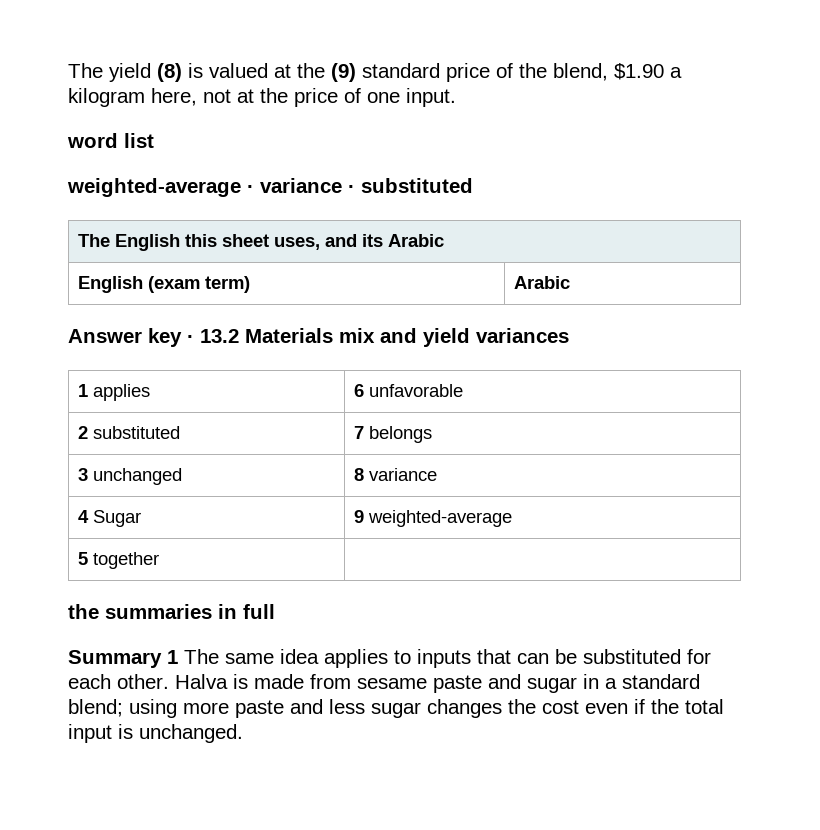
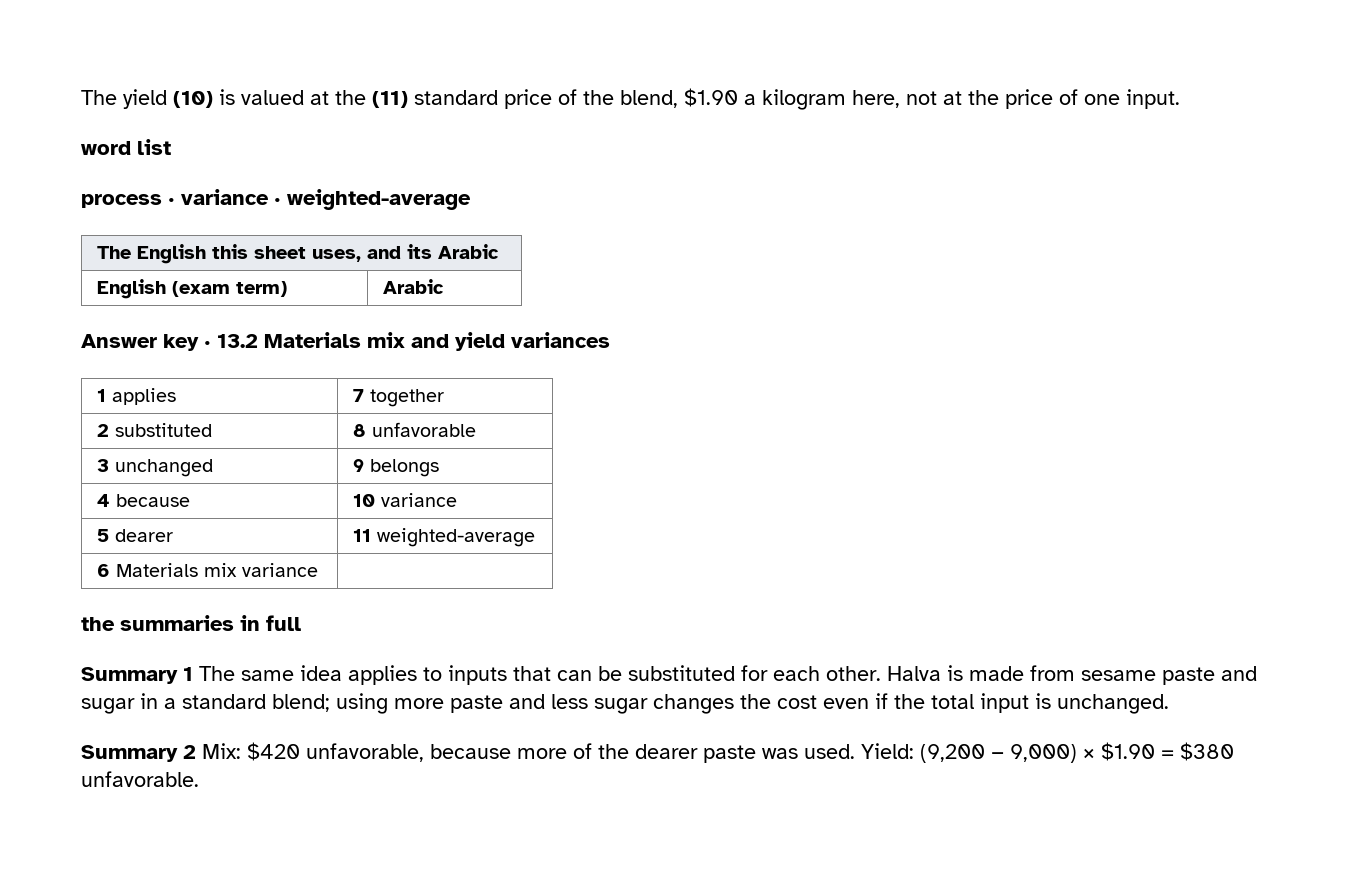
- The yield (8) is valued at the (9) standard price of the blend, $1.90 a kilogram here, not at the price of one input.
+ The yield (10) is valued at the (11) standard price of the blend, $1.90 a kilogram here, not at the price of one input.
- weighted-average · variance · substituted
+ process · variance · weighted-average
- 1 applies | 6 unfavorable
+ 1 applies | 7 together
- 2 substituted | 7 belongs
+ 2 substituted | 8 unfavorable
- 3 unchanged | 8 variance
- 4 Sugar | 9 weighted-average
- 5 together |
+ 3 unchanged | 9 belongs
+ 4 because | 10 variance
+ 5 dearer | 11 weighted-average
+ 6 Materials mix variance |
+ Summary 2 Mix: $420 unfavorable, because more of the dearer paste was used. Yield: (9,200 − 9,000) × $1.90 = $380 unfavorable.

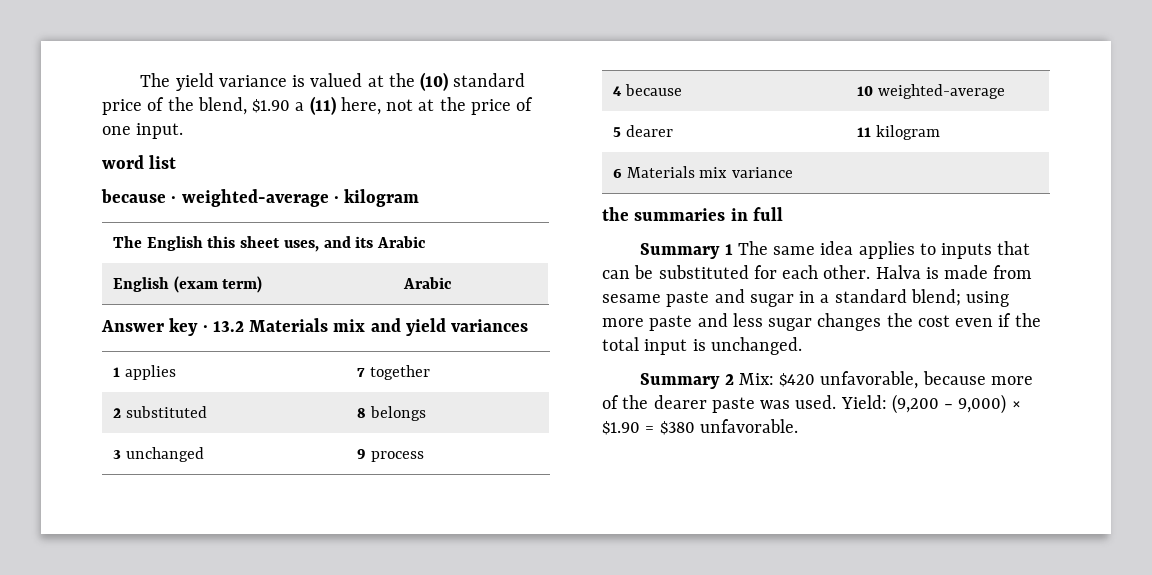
- The yield (10) is valued at the (11) standard price of the blend, $1.90 a kilogram here, not at the price of one input.
+ The yield variance is valued at the (10) standard price of the blend, $1.90 a (11) here, not at the price of one input.
- process · variance · weighted-average
+ because · weighted-average · kilogram
- 2 substituted | 8 unfavorable
+ 2 substituted | 8 belongs
- 3 unchanged | 9 belongs
+ 3 unchanged | 9 process
- 4 because | 10 variance
+ 4 because | 10 weighted-average
- 5 dearer | 11 weighted-average
+ 5 dearer | 11 kilogram

